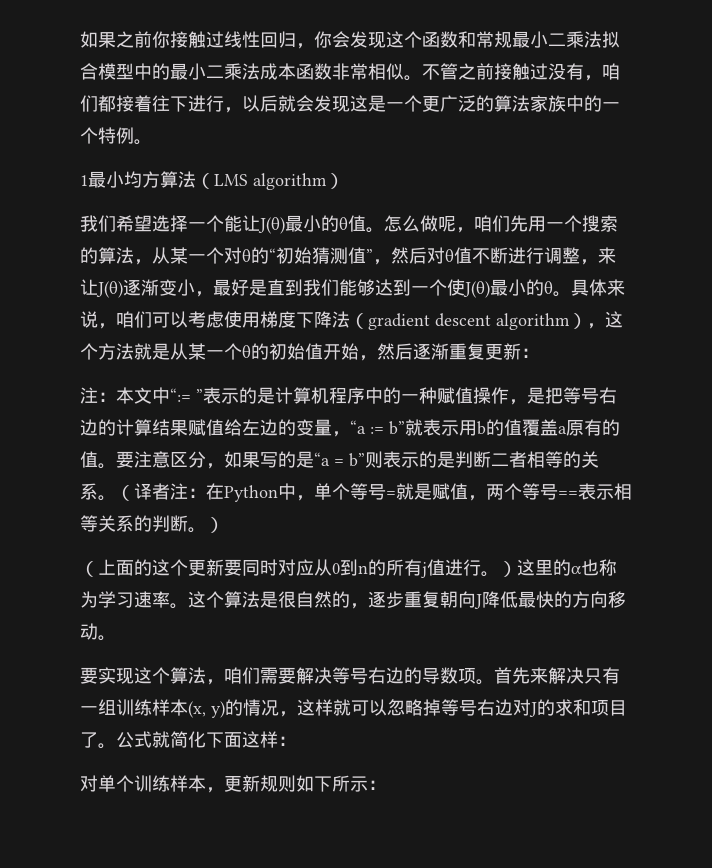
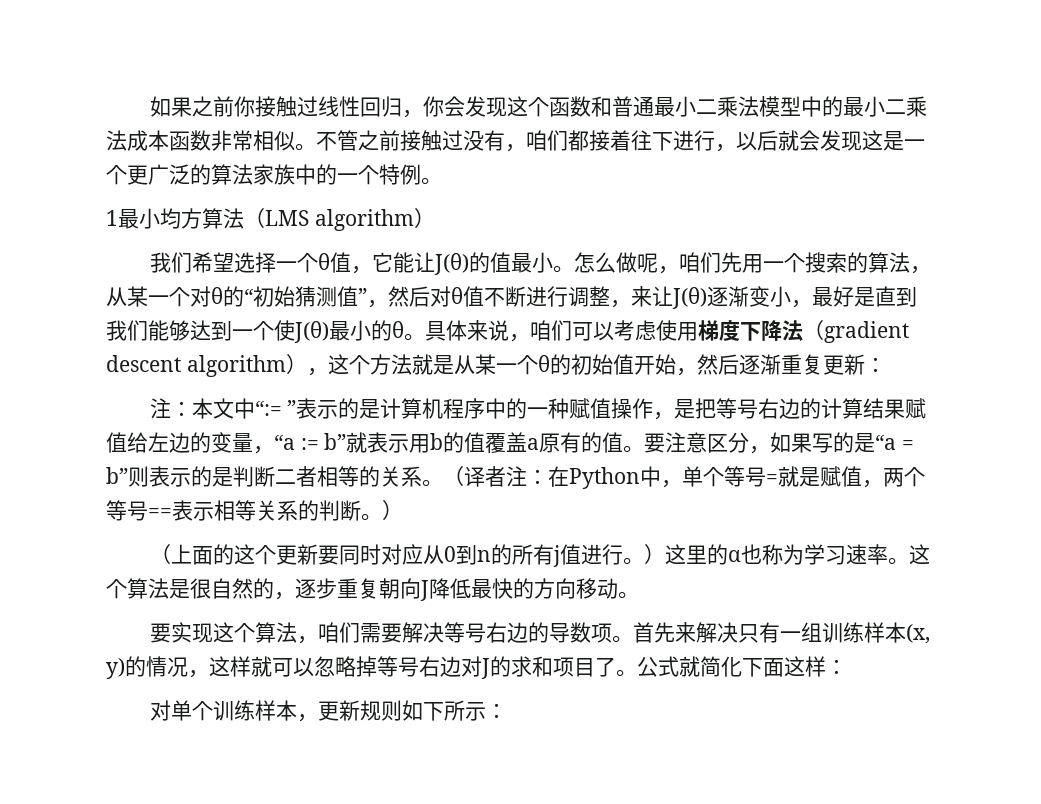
- 如果之前你接触过线性回归，你会发现这个函数和常规最小二乘法拟合模型中的最小二乘法成本函数非常相似。
+ 如果之前你接触过线性回归，你会发现这个函数和普通最小二乘法模型中的最小二乘法成本函数非常相似。
- 我们希望选择一个能让J(θ)最小的θ值。
+ 我们希望选择一个θ值，它能让J(θ)的值最小。

